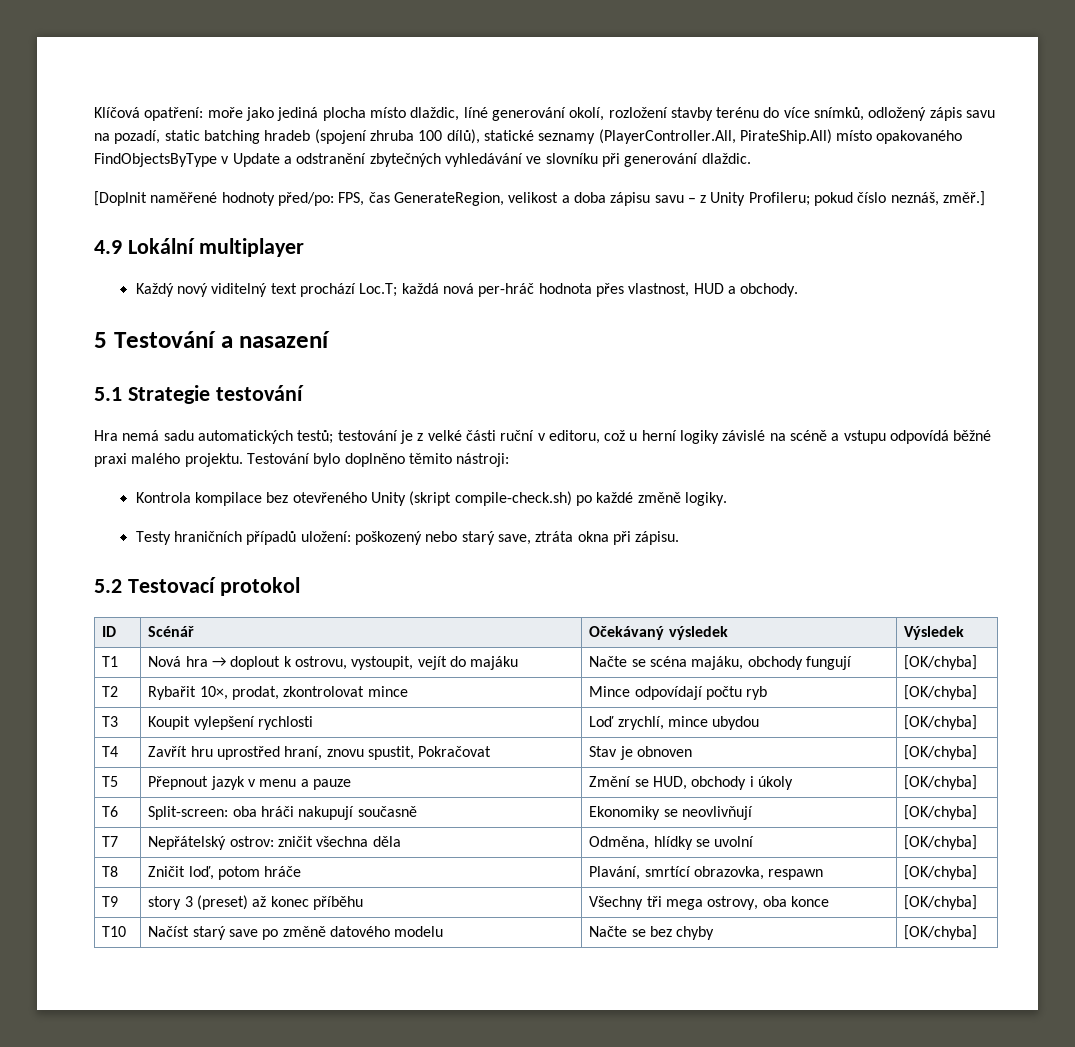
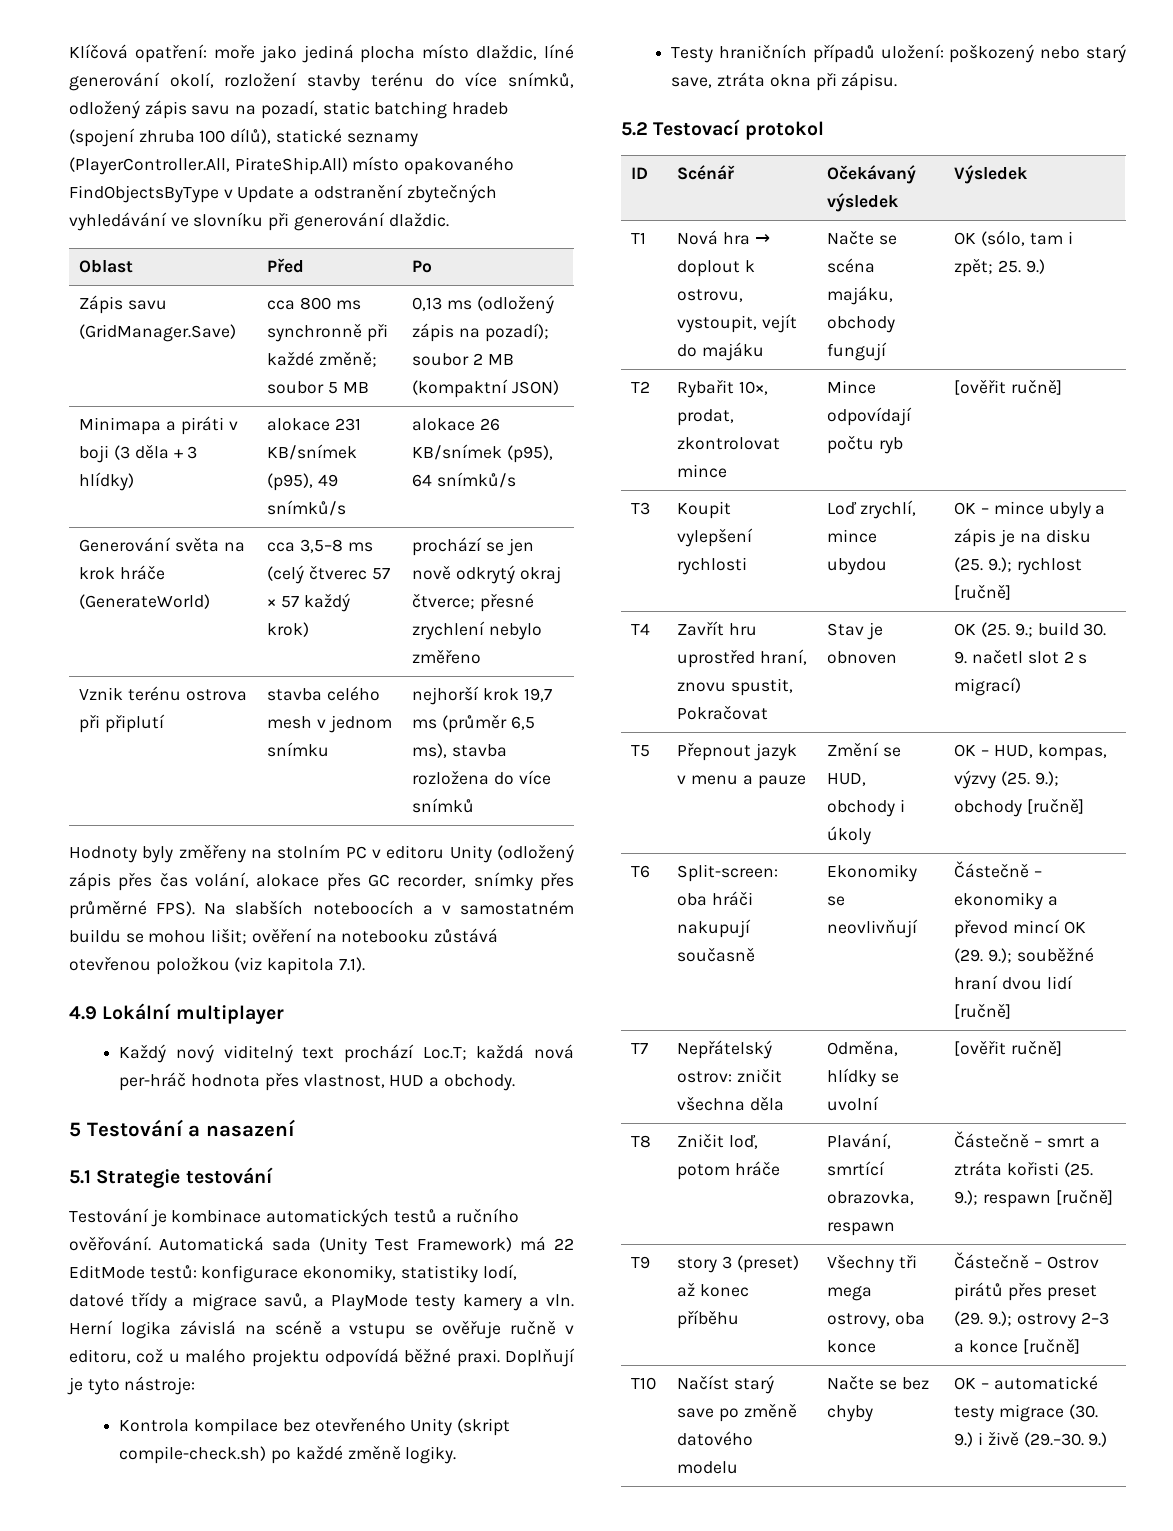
- [Doplnit naměřené hodnoty před/po: FPS, čas GenerateRegion, velikost a doba zápisu savu – z Unity Profileru; pokud číslo neznáš, změř.]
+ Oblast | Před | Po
+ Zápis savu (GridManager.Save) | cca 800 ms synchronně při každé změně; soubor 5 MB | 0,13 ms (odložený zápis na pozadí); soubor 2 MB (kompaktní JSON)
+ Minimapa a piráti v boji (3 děla + 3 hlídky) | alokace 231 KB/snímek (p95), 49 snímků/s | alokace 26 KB/snímek (p95), 64 snímků/s
+ Generování světa na krok hráče (GenerateWorld) | cca 3,5–8 ms (celý čtverec 57 × 57 každý krok) | prochází se jen nově odkrytý okraj čtverce; přesné zrychlení nebylo změřeno
+ Vznik terénu ostrova při připlutí | stavba celého mesh v jednom snímku | nejhorší krok 19,7 ms (průměr 6,5 ms), stavba rozložena do více snímků
+ Hodnoty byly změřeny na stolním PC v editoru Unity (odložený zápis přes čas volání, alokace přes GC recorder, snímky přes průměrné FPS). Na slabších noteboocích a v samostatném buildu se mohou lišit; ověření na notebooku zůstává otevřenou položkou (viz kapitola 7.1).
- Hra nemá sadu automatických testů; testování je z velké části ruční v editoru, což u herní logiky závislé na scéně a vstupu odpovídá běžné praxi malého projektu. Testování bylo doplněno těmito nástroji:
+ Testování je kombinace automatických testů a ručního ověřování. Automatická sada (Unity Test Framework) má 22 EditMode testů: konfigurace ekonomiky, statistiky lodí, datové třídy a migrace savů, a PlayMode testy kamery a vln. Herní logika závislá na scéně a vstupu se ověřuje ručně v editoru, což u malého projektu odpovídá běžné praxi. Doplňují je tyto nástroje:
- T1 | Nová hra → doplout k ostrovu, vystoupit, vejít do majáku | Načte se scéna majáku, obchody fungují | [OK/chyba]
+ T1 | Nová hra → doplout k ostrovu, vystoupit, vejít do majáku | Načte se scéna majáku, obchody fungují | OK (sólo, tam i zpět; 25. 9.)
- T2 | Rybařit 10×, prodat, zkontrolovat mince | Mince odpovídají počtu ryb | [OK/chyba]
+ T2 | Rybařit 10×, prodat, zkontrolovat mince | Mince odpovídají počtu ryb | [ověřit ručně]
- T3 | Koupit vylepšení rychlosti | Loď zrychlí, mince ubydou | [OK/chyba]
+ T3 | Koupit vylepšení rychlosti | Loď zrychlí, mince ubydou | OK – mince ubyly a zápis je na disku (25. 9.); rychlost [ručně]
- T4 | Zavřít hru uprostřed hraní, znovu spustit, Pokračovat | Stav je obnoven | [OK/chyba]
+ T4 | Zavřít hru uprostřed hraní, znovu spustit, Pokračovat | Stav je obnoven | OK (25. 9.; build 30. 9. načetl slot 2 s migrací)
- T5 | Přepnout jazyk v menu a pauze | Změní se HUD, obchody i úkoly | [OK/chyba]
+ T5 | Přepnout jazyk v menu a pauze | Změní se HUD, obchody i úkoly | OK – HUD, kompas, výzvy (25. 9.); obchody [ručně]
- T6 | Split-screen: oba hráči nakupují současně | Ekonomiky se neovlivňují | [OK/chyba]
+ T6 | Split-screen: oba hráči nakupují současně | Ekonomiky se neovlivňují | Částečně – ekonomiky a převod mincí OK (29. 9.); souběžné hraní dvou lidí [ručně]
- T7 | Nepřátelský ostrov: zničit všechna děla | Odměna, hlídky se uvolní | [OK/chyba]
+ T7 | Nepřátelský ostrov: zničit všechna děla | Odměna, hlídky se uvolní | [ověřit ručně]
- T8 | Zničit loď, potom hráče | Plavání, smrtící obrazovka, respawn | [OK/chyba]
+ T8 | Zničit loď, potom hráče | Plavání, smrtící obrazovka, respawn | Částečně – smrt a ztráta kořisti (25. 9.); respawn [ručně]
- T9 | story 3 (preset) až konec příběhu | Všechny tři mega ostrovy, oba konce | [OK/chyba]
+ T9 | story 3 (preset) až konec příběhu | Všechny tři mega ostrovy, oba konce | Částečně – Ostrov pirátů přes preset (29. 9.); ostrovy 2–3 a konce [ručně]
- T10 | Načíst starý save po změně datového modelu | Načte se bez chyby | [OK/chyba]
+ T10 | Načíst starý save po změně datového modelu | Načte se bez chyby | OK – automatické testy migrace (30. 9.) i živě (29.–30. 9.)

